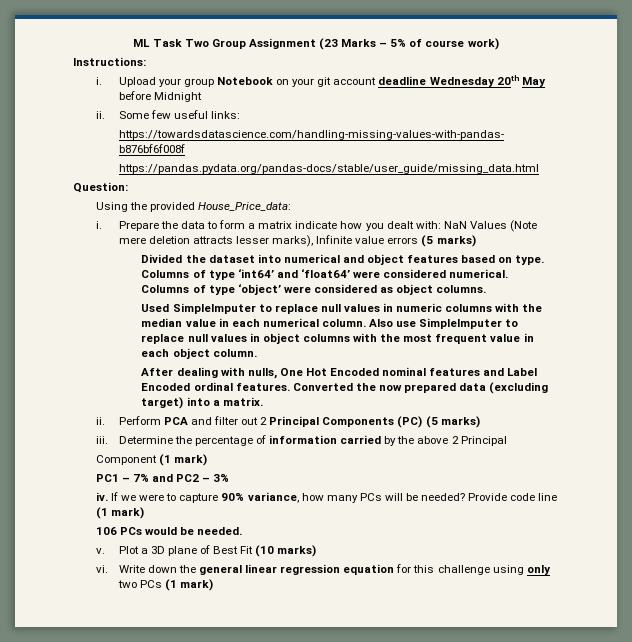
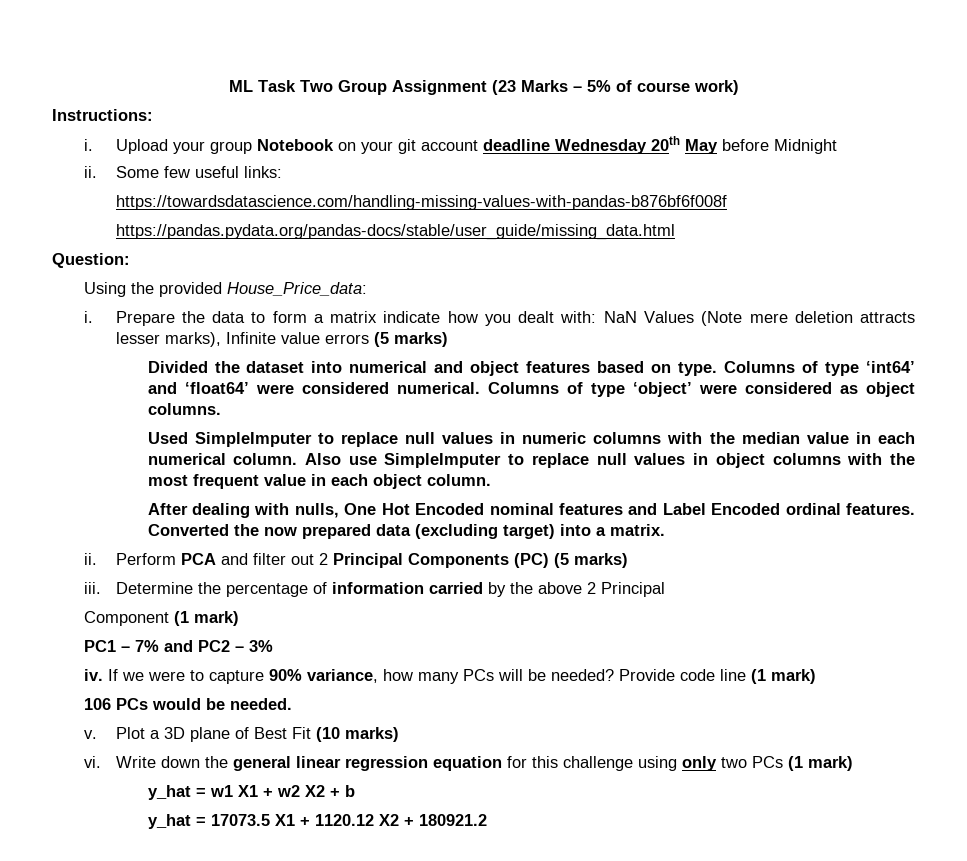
+ y_hat = w1 X1 + w2 X2 + b
+ y_hat = 17073.5 X1 + 1120.12 X2 + 180921.2

